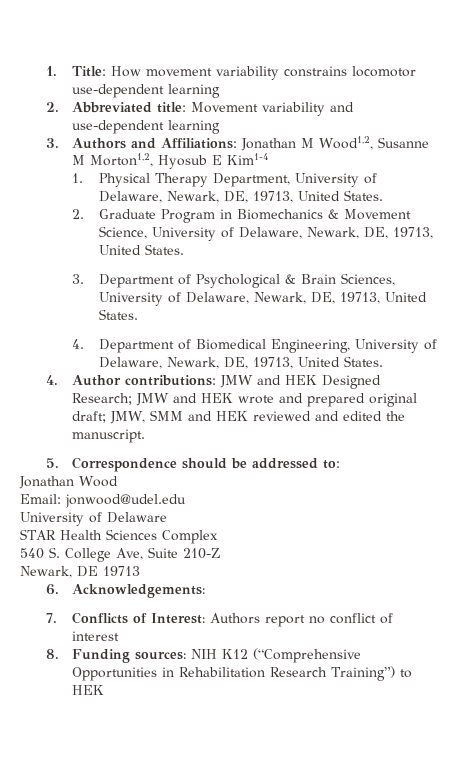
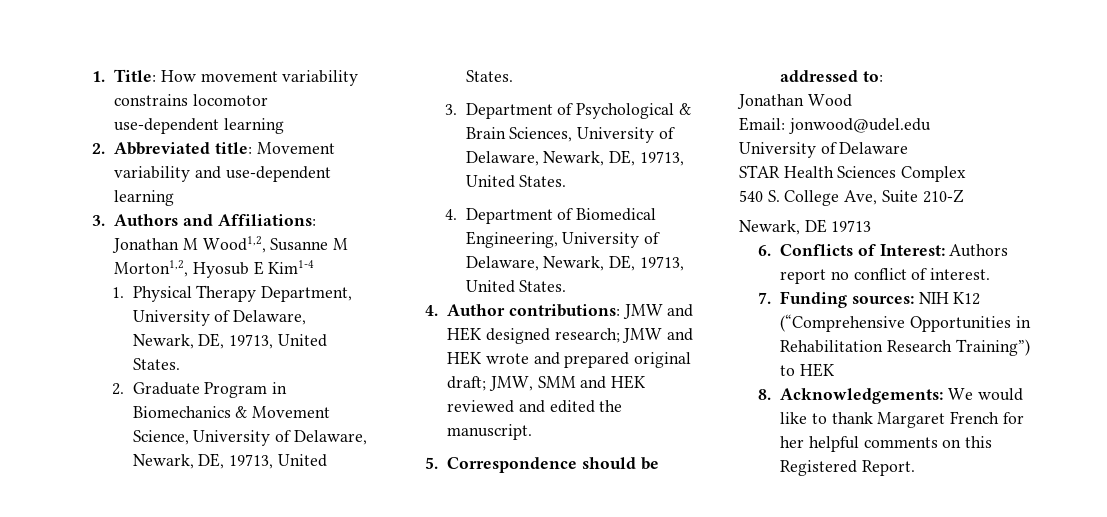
- 4. Author contributions: JMW and HEK Designed Research; JMW and HEK wrote and prepared original draft; JMW, SMM and HEK reviewed and edited the manuscript.
+ 4. Author contributions: JMW and HEK designed research; JMW and HEK wrote and prepared original draft; JMW, SMM and HEK reviewed and edited the manuscript.
- 6. Acknowledgements:
- 7. Conflicts of Interest: Authors report no conflict of interest
- 8. Funding sources: NIH K12 (“Comprehensive Opportunities in Rehabilitation Research Training”) to HEK
+ 6. Conflicts of Interest: Authors report no conflict of interest.
+ 7. Funding sources: NIH K12 (“Comprehensive Opportunities in Rehabilitation Research Training”) to HEK
+ 8. Acknowledgements: We would like to thank Margaret French for her helpful comments on this Registered Report.

